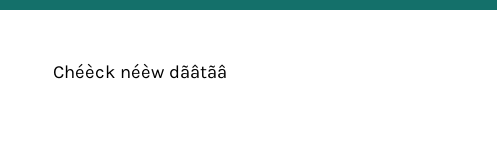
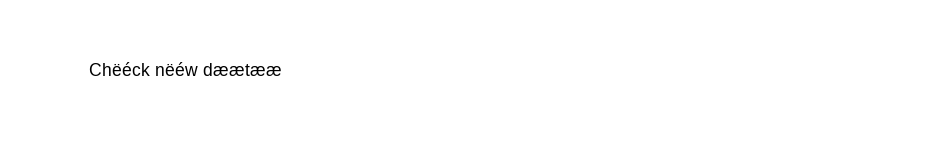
- Chéèck néèw dãâtãâ
+ Chëéck nëéw dæætææ

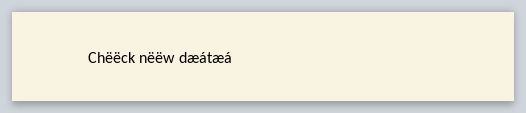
- Chëéck nëéw dæætææ
+ Chëëck nëëw dæátæá

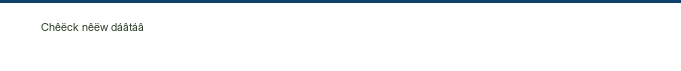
- Chëëck nëëw dæátæá
+ Chêëck nêëw dáâtáâ

